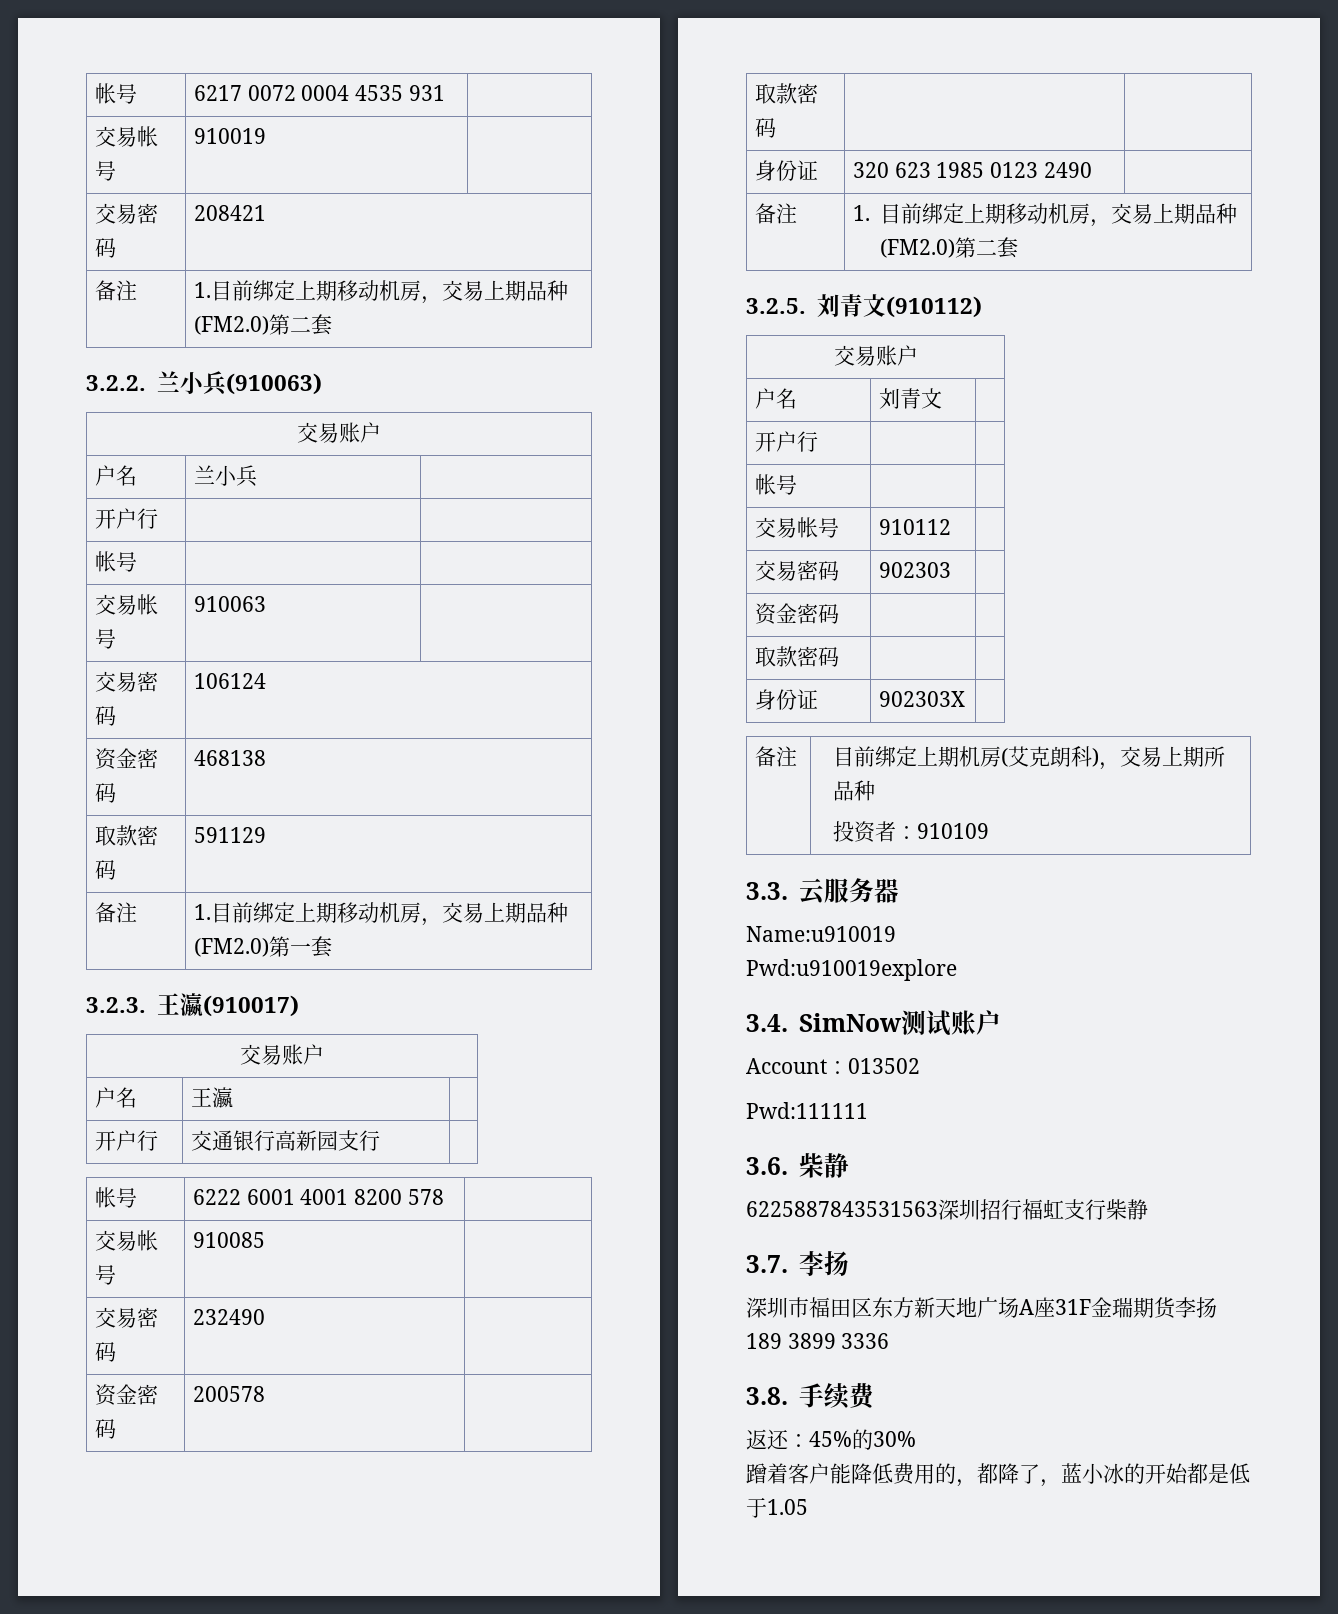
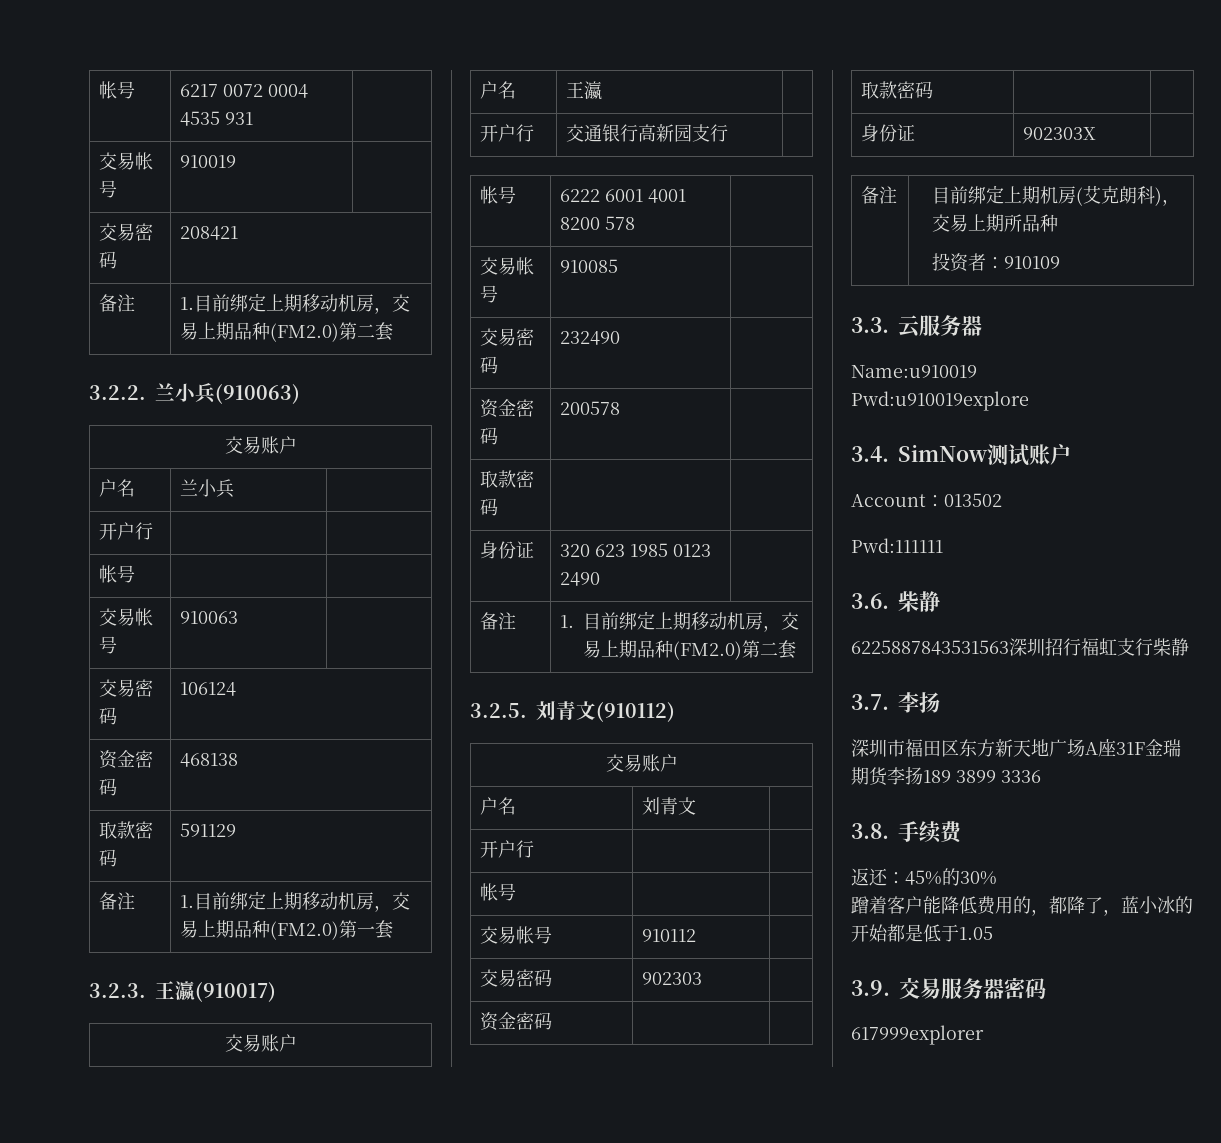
+ 3.9.交易服务器密码
+ 617999explorer

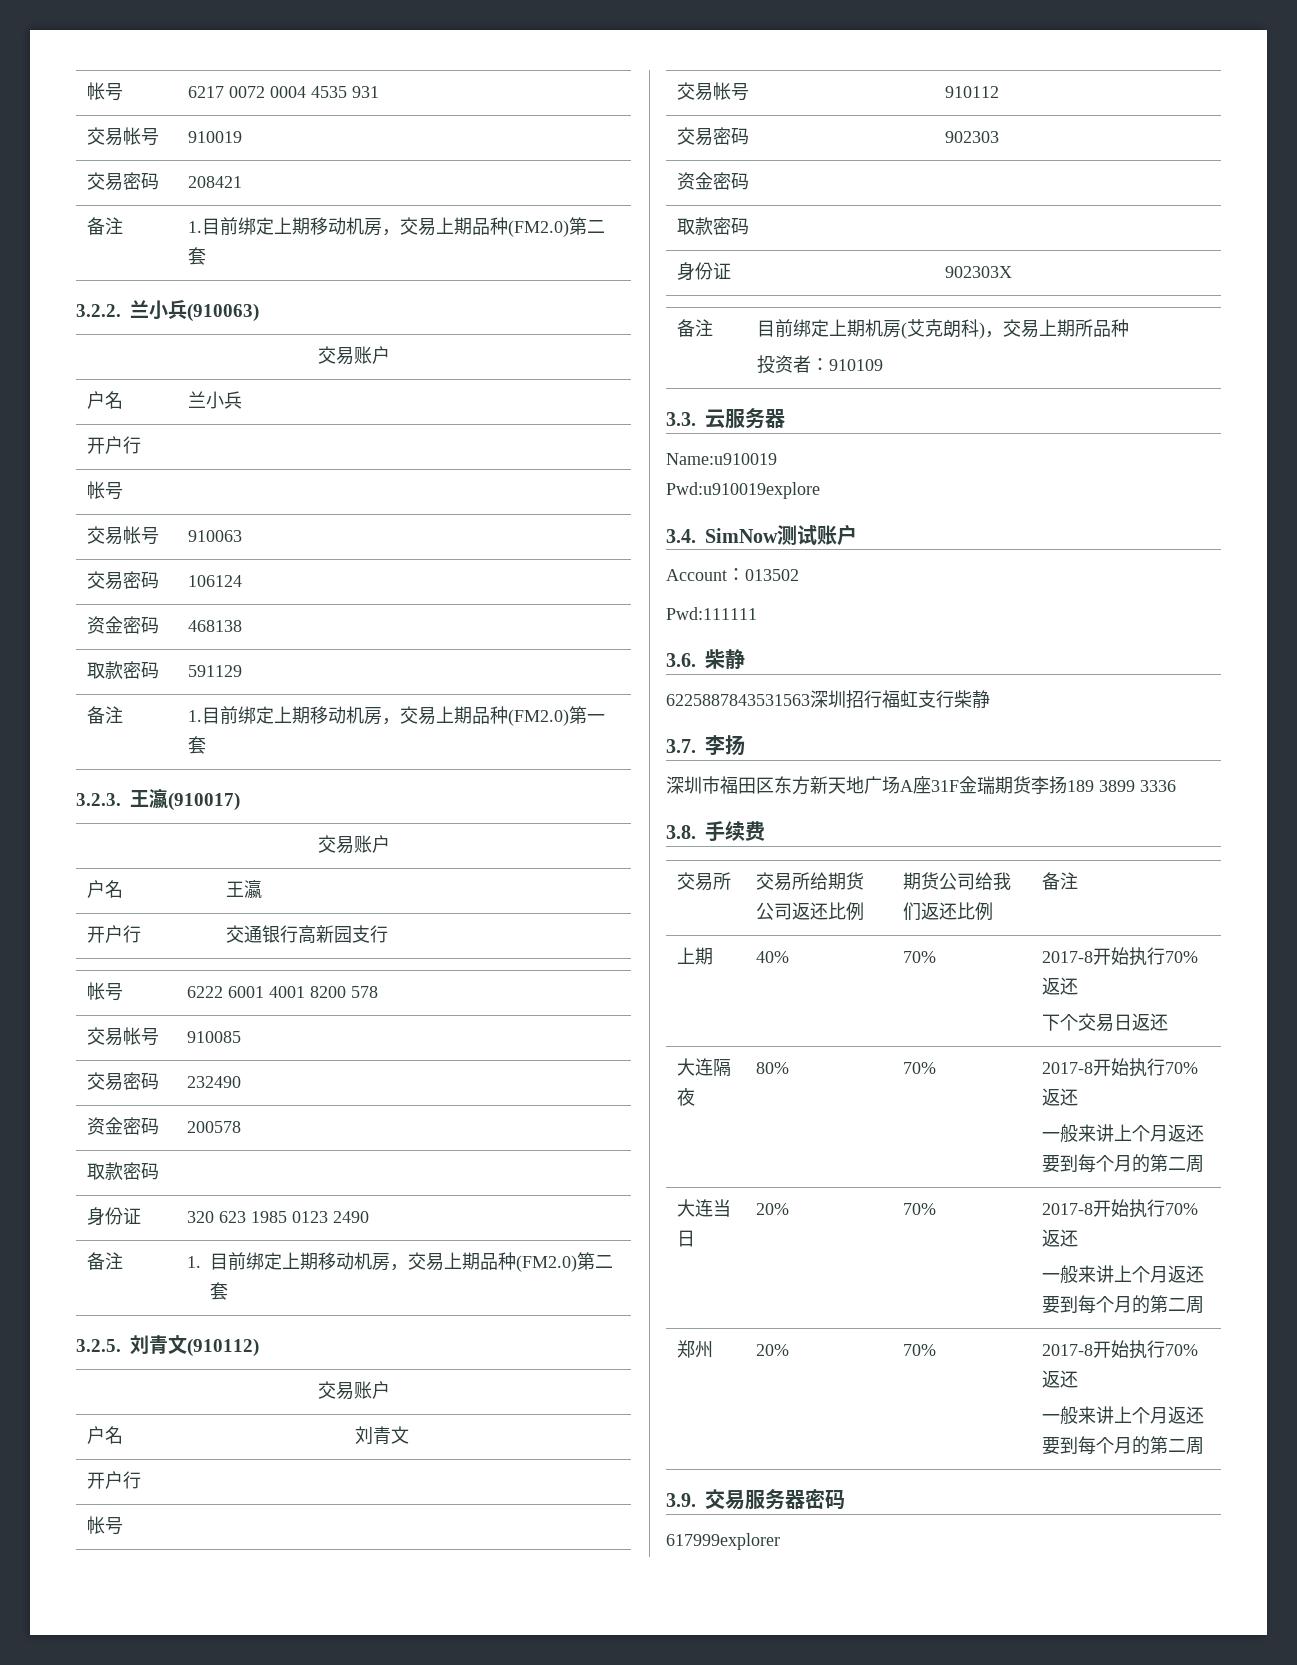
- 返还：45%的30%
- 蹭着客户能降低费用的，都降了，蓝小冰的开始都是低于1.05
+ 交易所 | 交易所给期货公司返还比例 | 期货公司给我们返还比例 | 备注
+ 上期 | 40% | 70% | 2017-8开始执行70%返还
+ 下个交易日返还
+ 大连隔夜 | 80% | 70% | 2017-8开始执行70%返还
+ 一般来讲上个月返还要到每个月的第二周
+ 大连当日 | 20% | 70% | 2017-8开始执行70%返还
+ 一般来讲上个月返还要到每个月的第二周
+ 郑州 | 20% | 70% | 2017-8开始执行70%返还
+ 一般来讲上个月返还要到每个月的第二周

